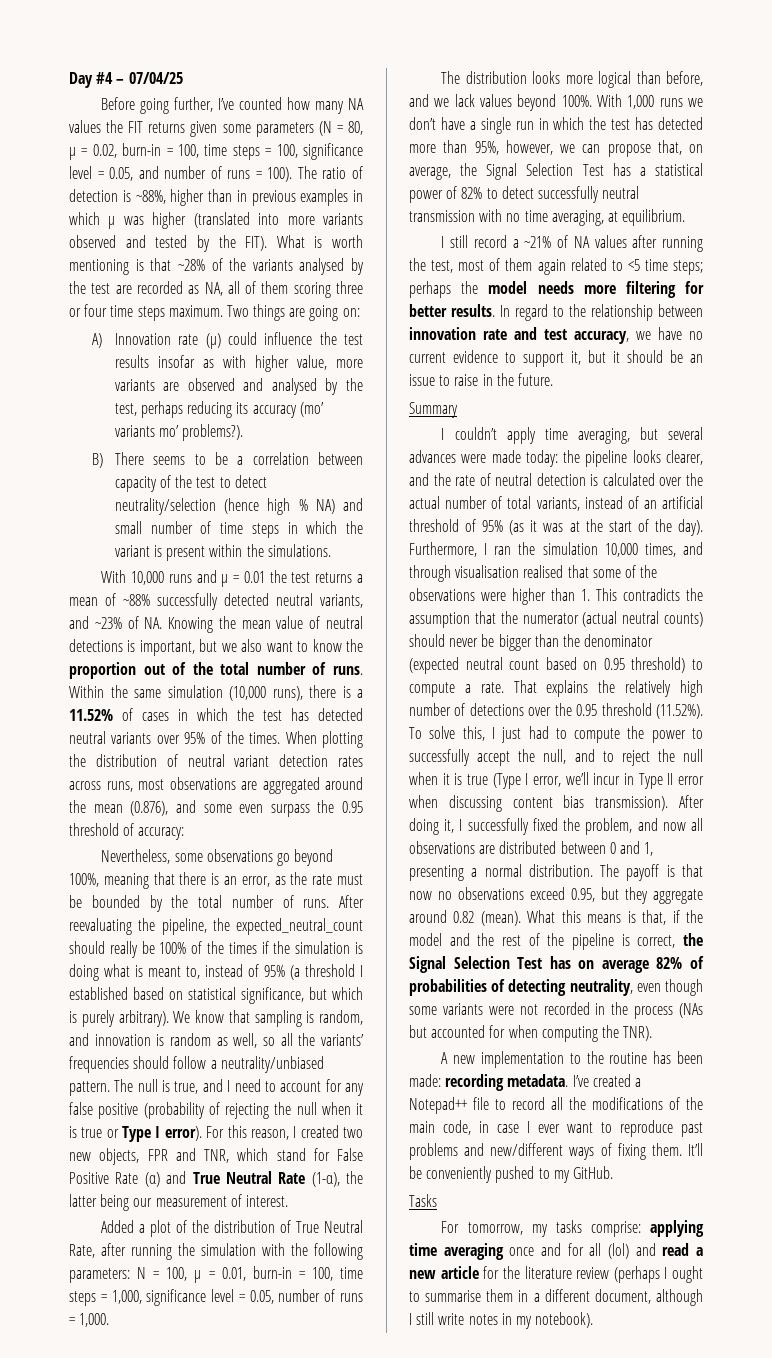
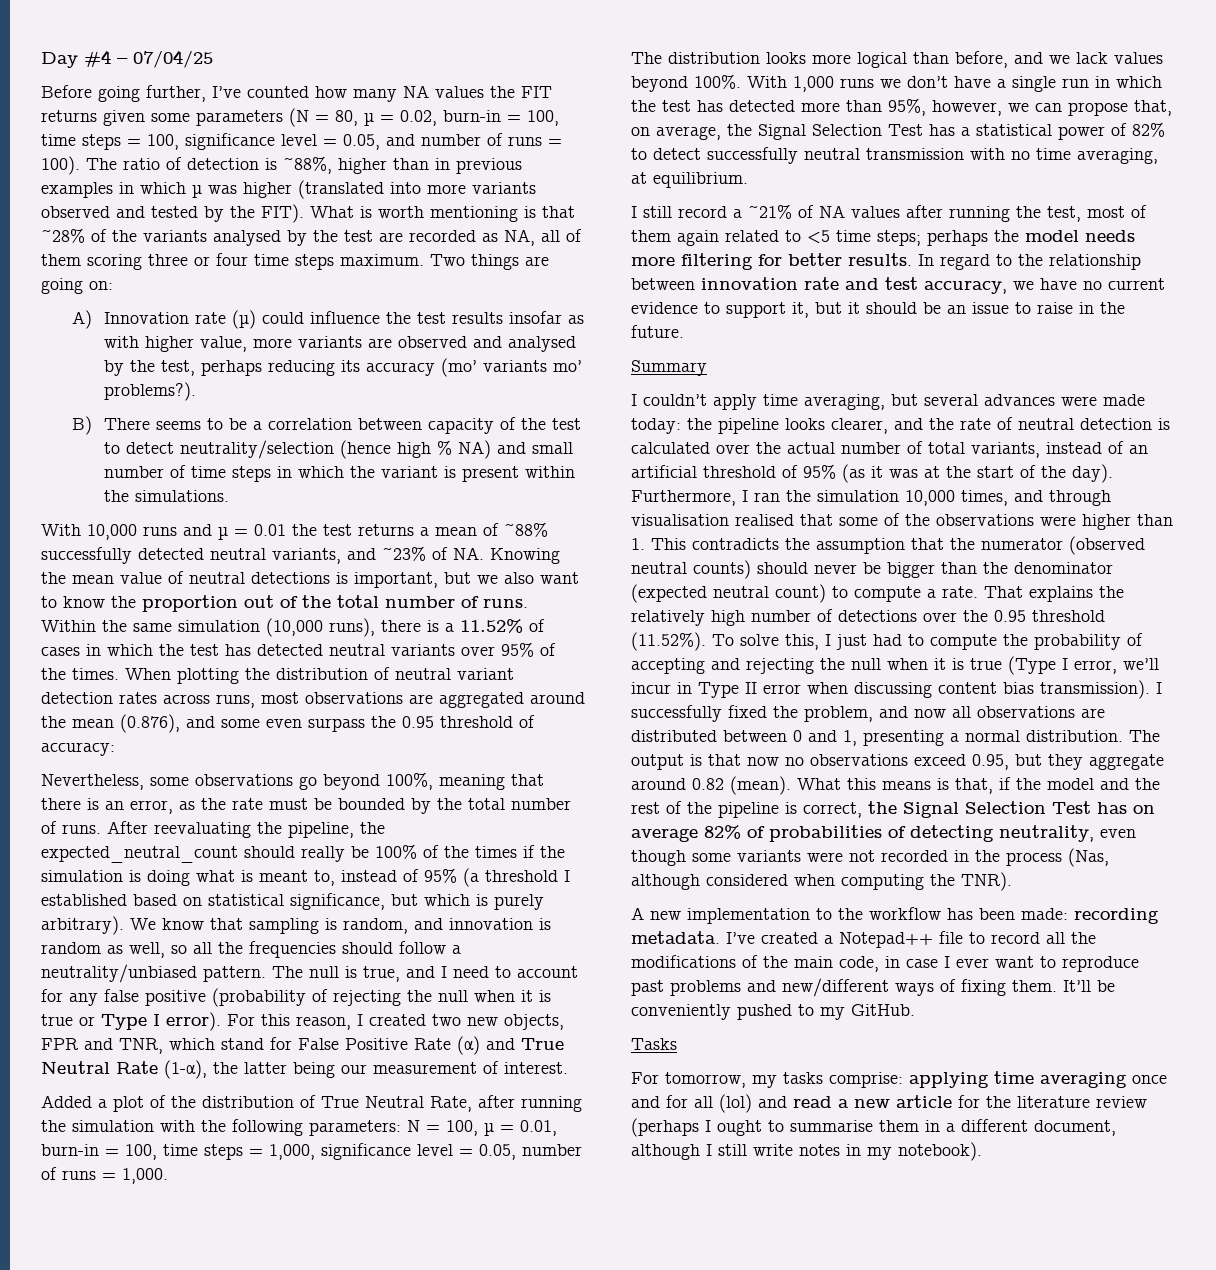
- We know that sampling is random, and innovation is random as well, so all the variants’ frequencies should follow a neutrality/unbiased pattern.
+ We know that sampling is random, and innovation is random as well, so all the frequencies should follow a neutrality/unbiased pattern.
- Furthermore, I ran the simulation 10,000 times, and through visualisation realised that some of the observations were higher than 1. This contradicts the assumption that the numerator (actual neutral counts) should never be bigger than the denominator (expected neutral count based on 0.95 threshold) to compute a rate.
+ Furthermore, I ran the simulation 10,000 times, and through visualisation realised that some of the observations were higher than 1. This contradicts the assumption that the numerator (observed neutral counts) should never be bigger than the denominator (expected neutral count) to compute a rate.
- That explains the relatively high number of detections over the 0.95 threshold (11.52%). To solve this, I just had to compute the power to successfully accept the null, and to reject the null when it is true (Type I error, we’ll incur in Type II error when discussing content bias transmission).
+ That explains the relatively high number of detections over the 0.95 threshold (11.52%). To solve this, I just had to compute the probability of accepting and rejecting the null when it is true (Type I error, we’ll incur in Type II error when discussing content bias transmission).
- After doing it, I successfully fixed the problem, and now all observations are distributed between 0 and 1, presenting a normal distribution.
+ I successfully fixed the problem, and now all observations are distributed between 0 and 1, presenting a normal distribution.
- The payoff is that now no observations exceed 0.95, but they aggregate around 0.82 (mean).
+ The output is that now no observations exceed 0.95, but they aggregate around 0.82 (mean).
- What this means is that, if the model and the rest of the pipeline is correct, the Signal Selection Test has on average 82% of probabilities of detecting neutrality, even though some variants were not recorded in the process (NAs but accounted for when computing the TNR).
+ What this means is that, if the model and the rest of the pipeline is correct, the Signal Selection Test has on average 82% of probabilities of detecting neutrality, even though some variants were not recorded in the process (Nas, although considered when computing the TNR).
- A new implementation to the routine has been made: recording metadata.
+ A new implementation to the workflow has been made: recording metadata.

